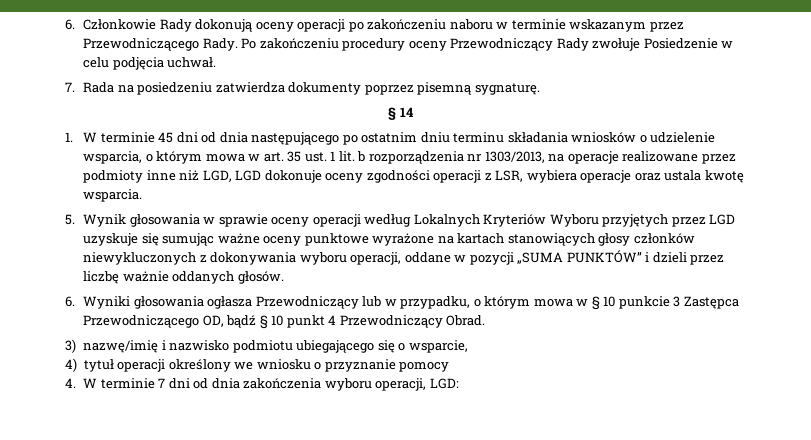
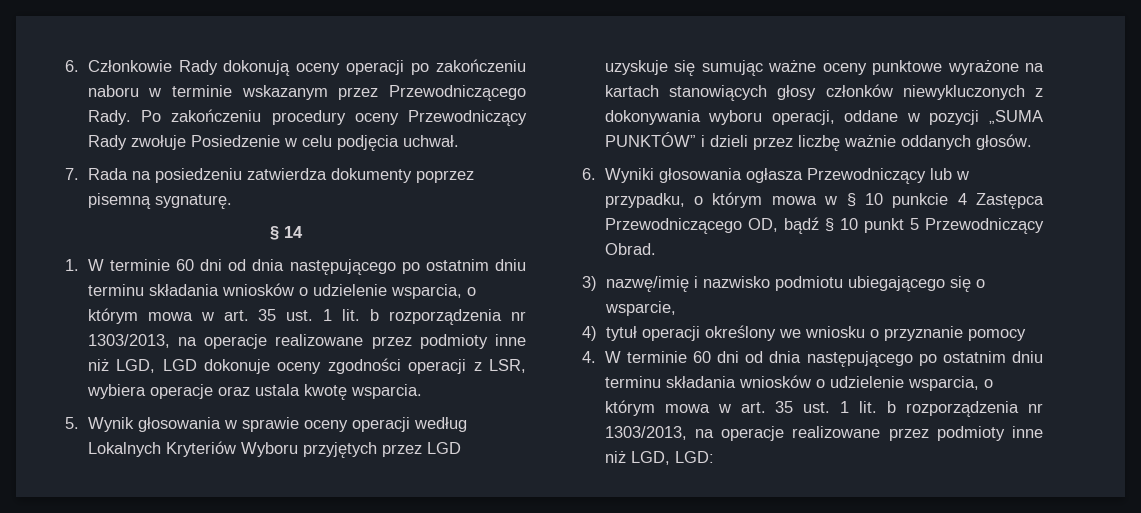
- 1. W terminie 45 dni od dnia następującego po ostatnim dniu terminu składania wniosków o udzielenie wsparcia, o którym mowa w art. 35 ust. 1 lit. b rozporządzenia nr 1303/2013, na operacje realizowane przez podmioty inne niż LGD, LGD dokonuje oceny zgodności operacji z LSR, wybiera operacje oraz ustala kwotę wsparcia.
+ 1. W terminie 60 dni od dnia następującego po ostatnim dniu terminu składania wniosków o udzielenie wsparcia, o którym mowa w art. 35 ust. 1 lit. b rozporządzenia nr 1303/2013, na operacje realizowane przez podmioty inne niż LGD, LGD dokonuje oceny zgodności operacji z LSR, wybiera operacje oraz ustala kwotę wsparcia.
- 6. Wyniki głosowania ogłasza Przewodniczący lub w przypadku, o którym mowa w § 10 punkcie 3 Zastępca Przewodniczącego OD, bądź § 10 punkt 4 Przewodniczący Obrad.
+ 6. Wyniki głosowania ogłasza Przewodniczący lub w przypadku, o którym mowa w § 10 punkcie 4 Zastępca Przewodniczącego OD, bądź § 10 punkt 5 Przewodniczący Obrad.
- 4. W terminie 7 dni od dnia zakończenia wyboru operacji, LGD:
+ 4. W terminie 60 dni od dnia następującego po ostatnim dniu terminu składania wniosków o udzielenie wsparcia, o którym mowa w art. 35 ust. 1 lit. b rozporządzenia nr 1303/2013, na operacje realizowane przez podmioty inne niż LGD, LGD:

